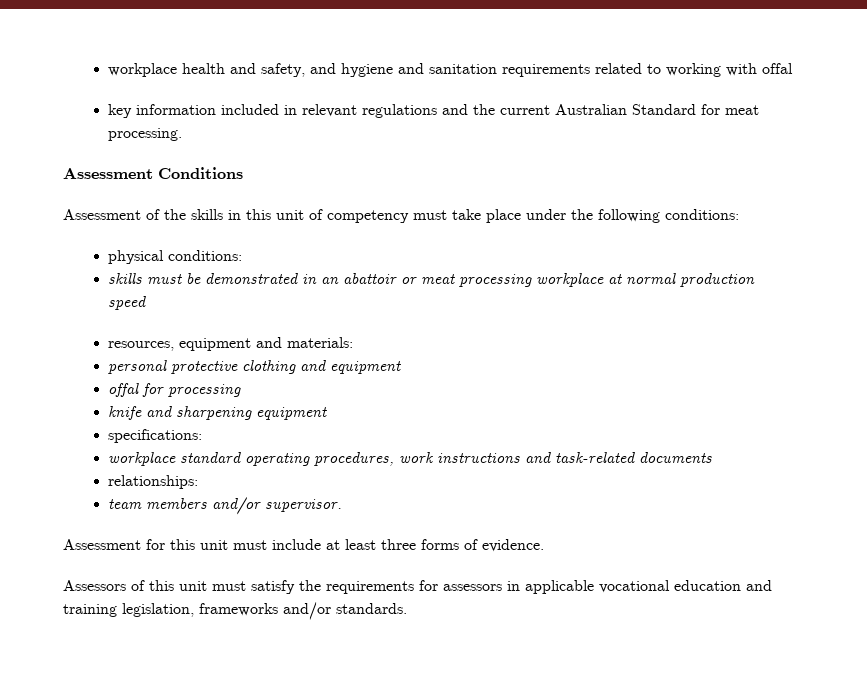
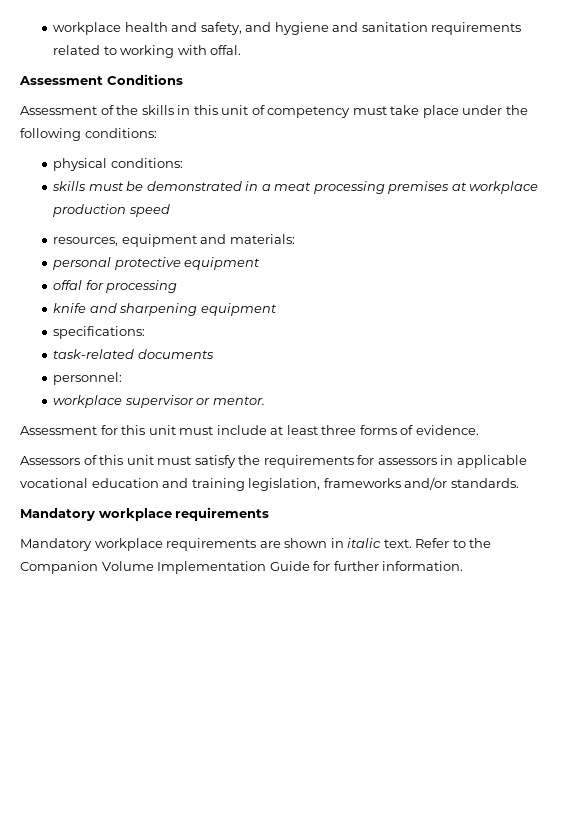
- workplace health and safety, and hygiene and sanitation requirements related to working with offal
- key information included in relevant regulations and the current Australian Standard for meat processing.
+ workplace health and safety, and hygiene and sanitation requirements related to working with offal.
- skills must be demonstrated in an abattoir or meat processing workplace at normal production speed
+ skills must be demonstrated in a meat processing premises at workplace production speed
- personal protective clothing and equipment
+ personal protective equipment
- workplace standard operating procedures, work instructions and task-related documents
- relationships:
- team members and/or supervisor.
+ task-related documents
+ personnel:
+ workplace supervisor or mentor.
  Assessors of this unit must satisfy the requirements for assessors in applicable vocational education and training legislation, frameworks and/or standards.
+ Mandatory workplace requirements
+ Mandatory workplace requirements are shown in italic text. Refer to the Companion Volume Implementation Guide for further information.

